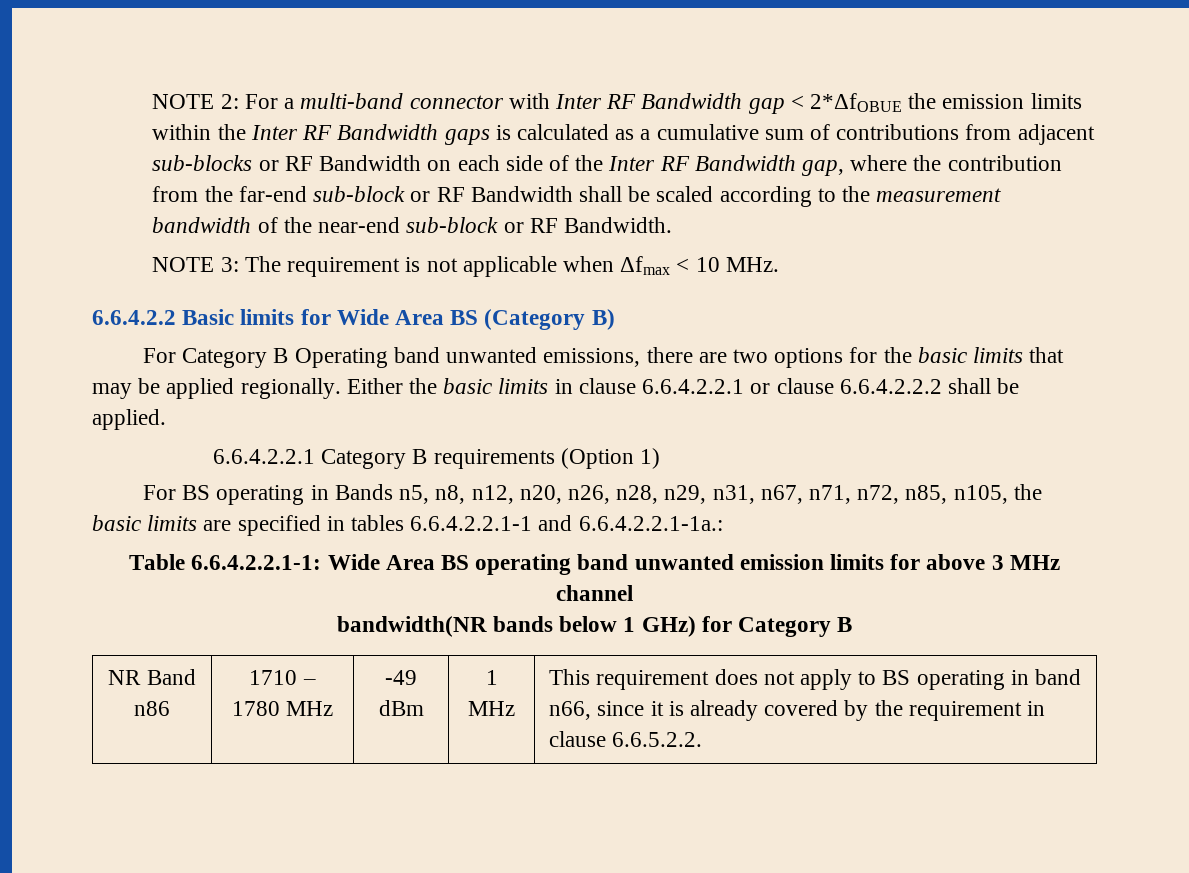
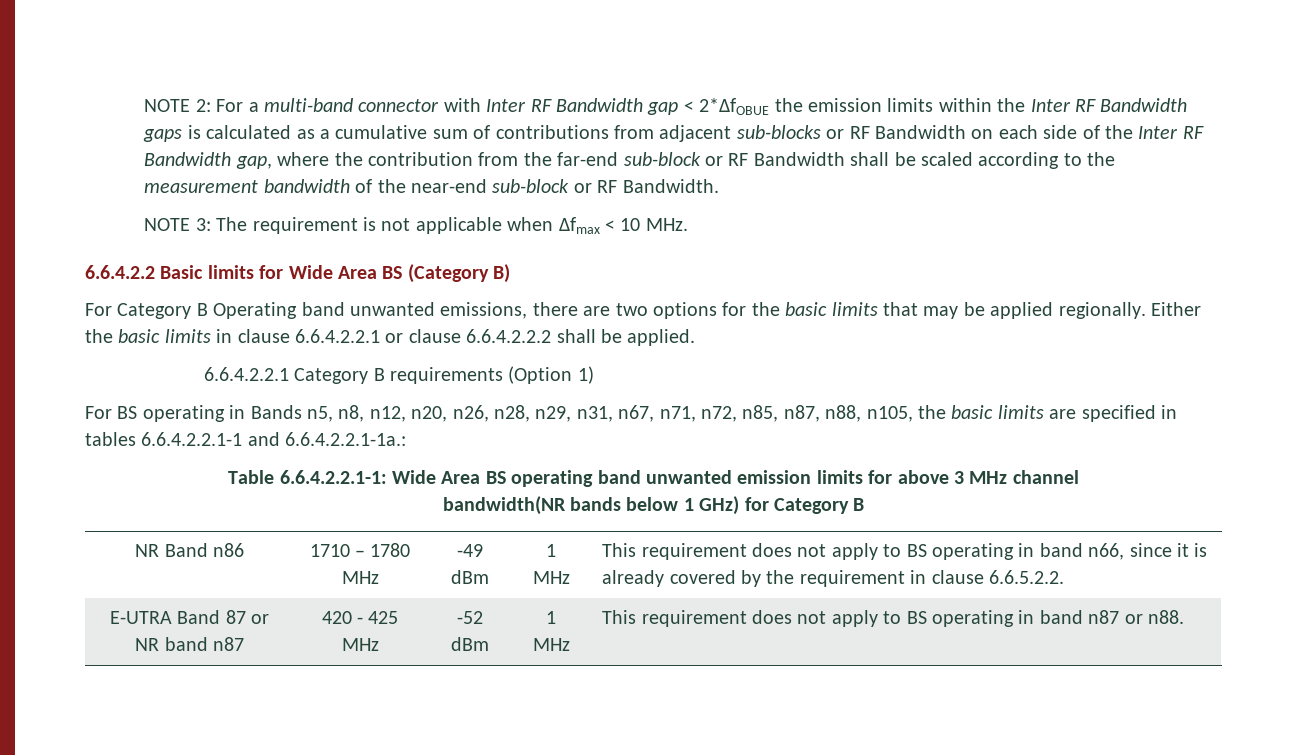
- For BS operating in Bands n5, n8, n12, n20, n26, n28, n29, n31, n67, n71, n72, n85, n105, the basic limits are specified in tables 6.6.4.2.2.1-1 and 6.6.4.2.2.1-1a.:
+ For BS operating in Bands n5, n8, n12, n20, n26, n28, n29, n31, n67, n71, n72, n85, n87, n88, n105, the basic limits are specified in tables 6.6.4.2.2.1-1 and 6.6.4.2.2.1-1a.:
+ E-UTRA Band 87 or NR band n87 | 420 - 425 MHz | -52 dBm | 1 MHz | This requirement does not apply to BS operating in band n87 or n88.

